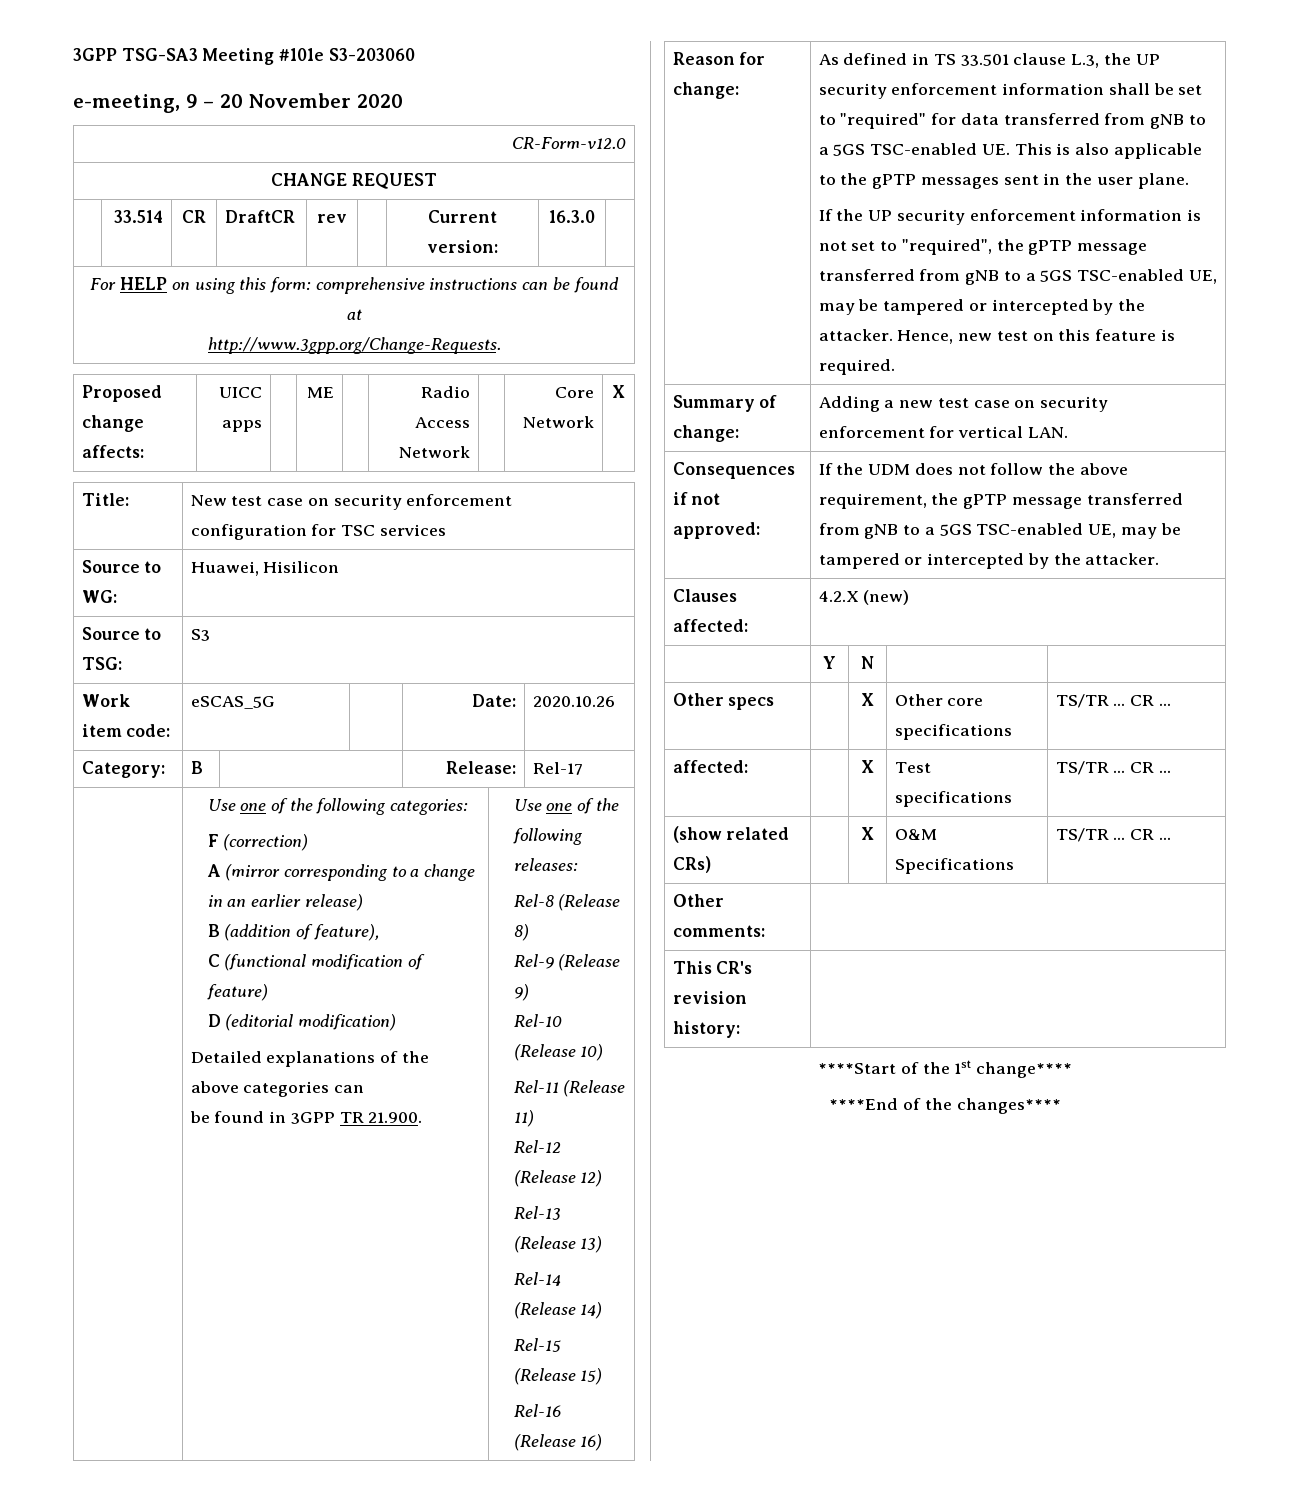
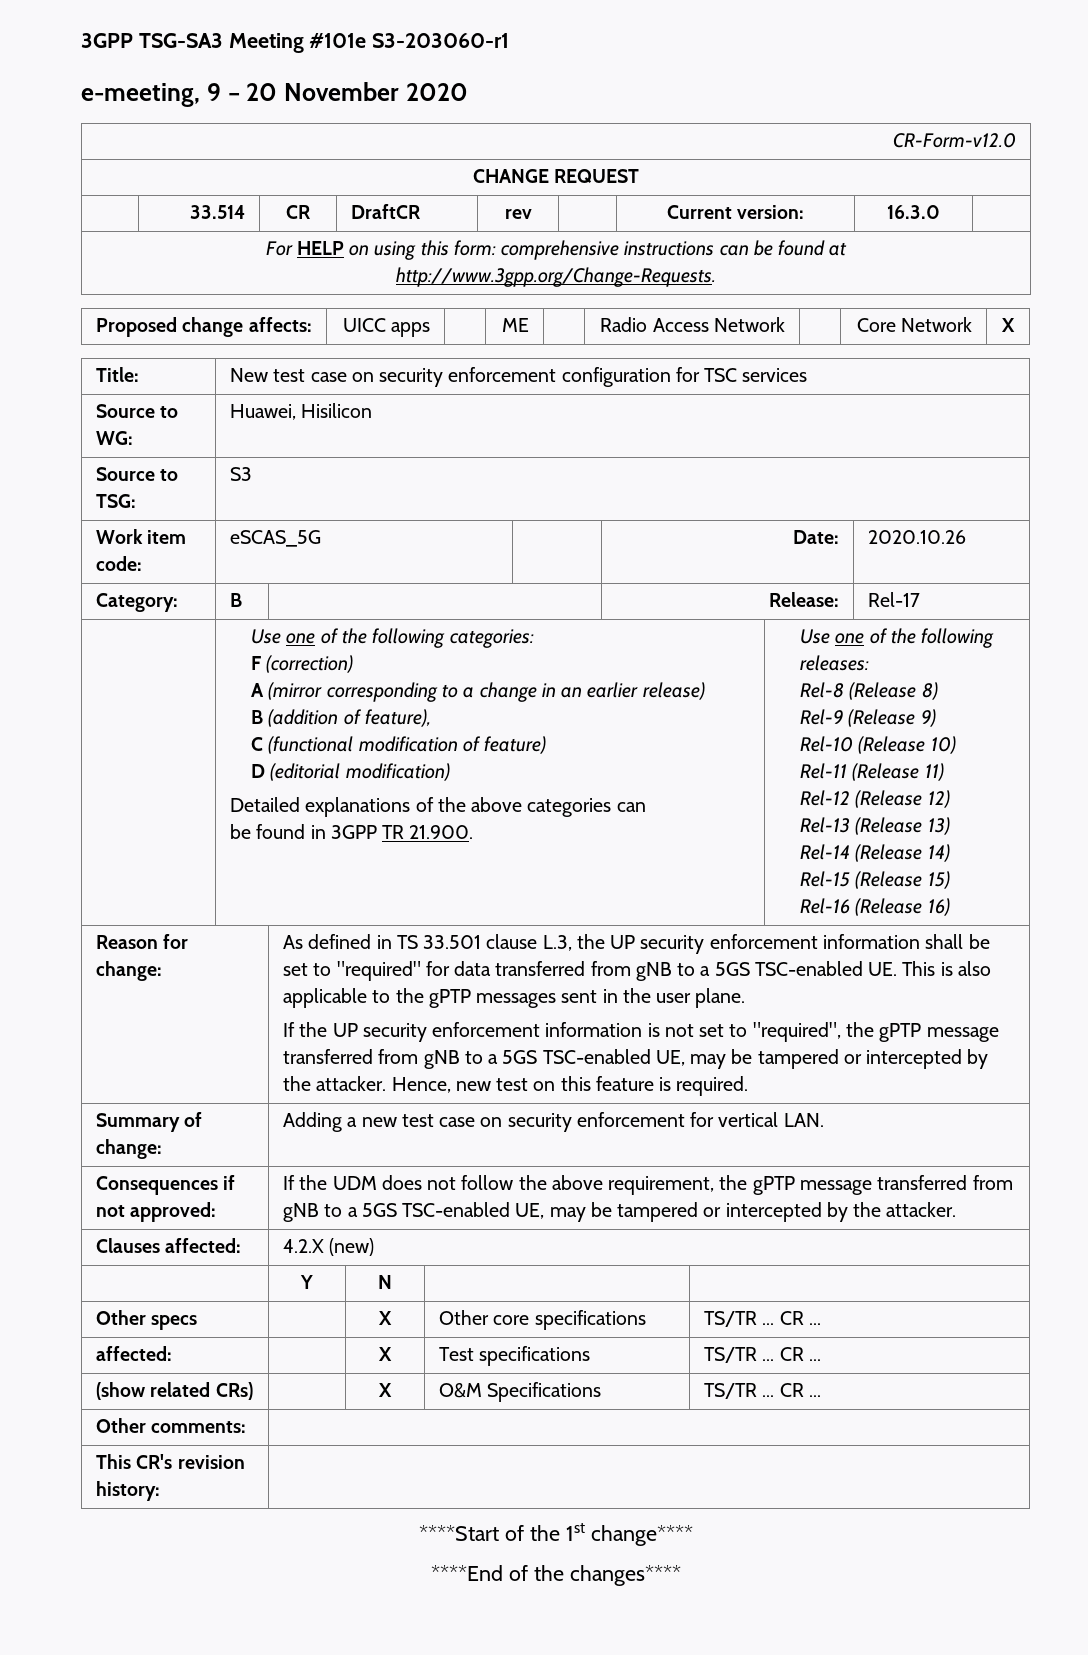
- 3GPP TSG-SA3 Meeting #101e S3-203060
+ 3GPP TSG-SA3 Meeting #101e S3-203060-r1

